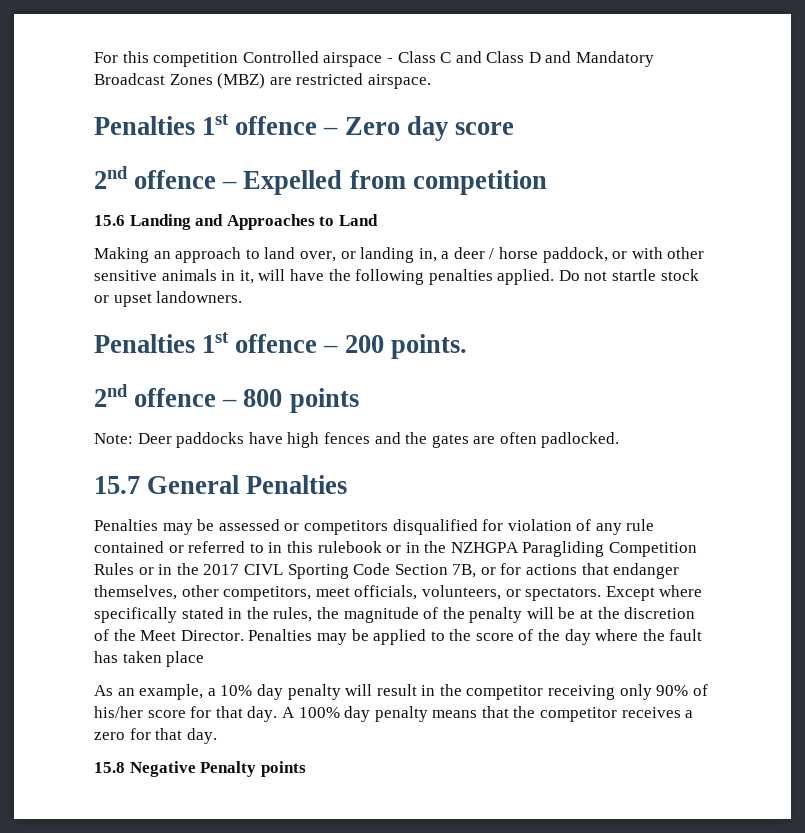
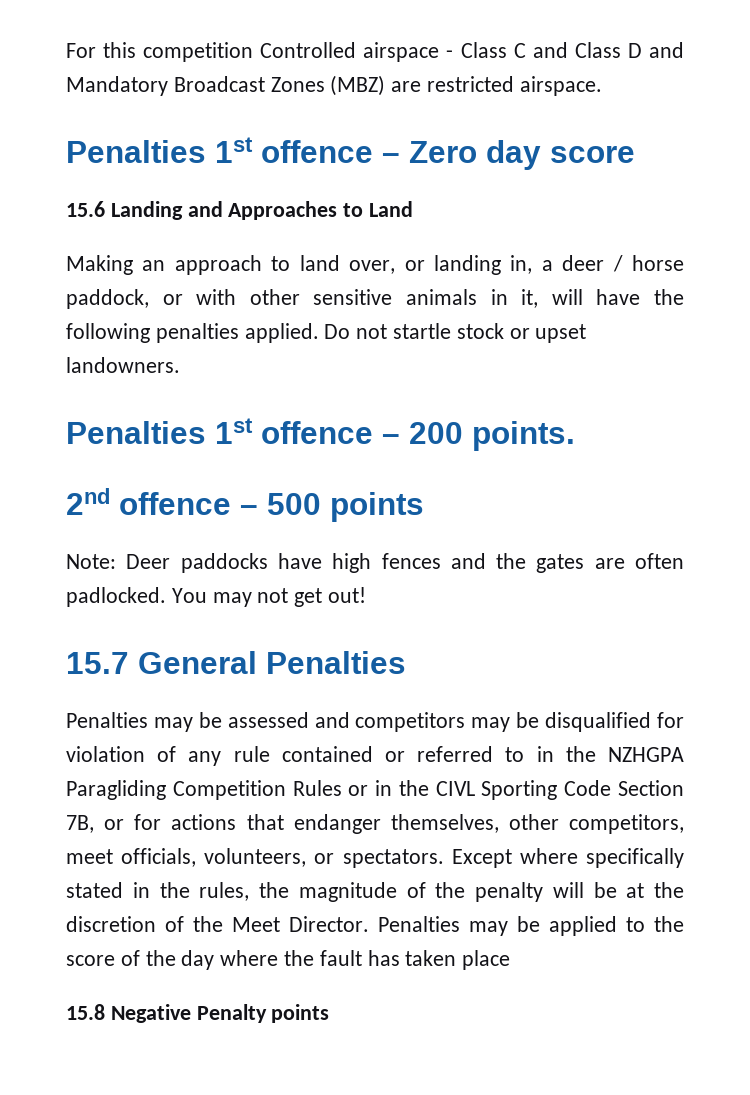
- 2nd offence – Expelled from competition
- 2nd offence – 800 points
+ 2nd offence – 500 points
+ You may not get out!
- Penalties may be assessed or competitors disqualified for violation of any rule contained or referred to in this rulebook or in the NZHGPA Paragliding Competition Rules or in the 2017 CIVL Sporting Code Section 7B, or for actions that endanger themselves, other competitors, meet officials, volunteers, or spectators.
+ Penalties may be assessed and competitors may be disqualified for violation of any rule contained or referred to in the NZHGPA Paragliding Competition Rules or in the CIVL Sporting Code Section 7B, or for actions that endanger themselves, other competitors, meet officials, volunteers, or spectators.
- As an example, a 10% day penalty will result in the competitor receiving only 90% of his/her score for that day. A 100% day penalty means that the competitor receives a zero for that day.

